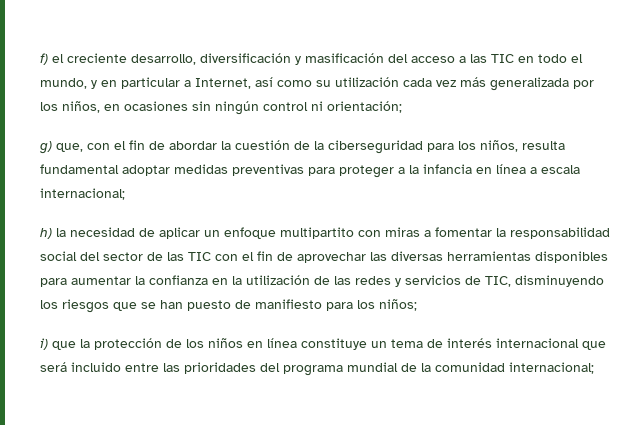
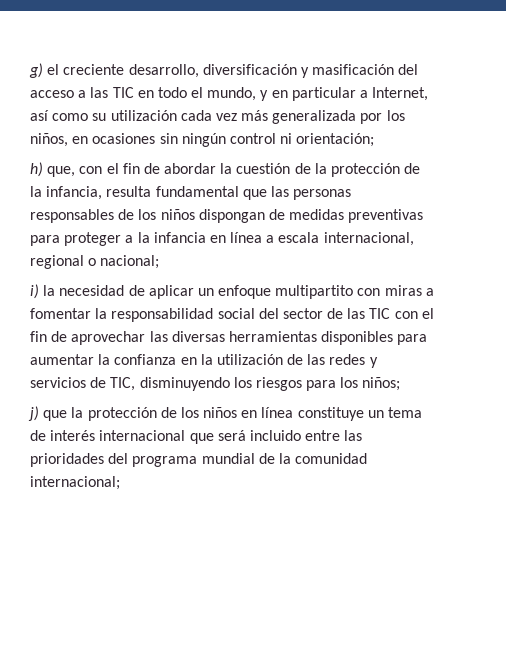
- f) el creciente desarrollo, diversificación y masificación del acceso a las TIC en todo el mundo, y en particular a Internet, así como su utilización cada vez más generalizada por los niños, en ocasiones sin ningún control ni orientación;
+ g) el creciente desarrollo, diversificación y masificación del acceso a las TIC en todo el mundo, y en particular a Internet, así como su utilización cada vez más generalizada por los niños, en ocasiones sin ningún control ni orientación;
- g) que, con el fin de abordar la cuestión de la ciberseguridad para los niños, resulta fundamental adoptar medidas preventivas para proteger a la infancia en línea a escala internacional;
- h) la necesidad de aplicar un enfoque multipartito con miras a fomentar la responsabilidad social del sector de las TIC con el fin de aprovechar las diversas herramientas disponibles para aumentar la confianza en la utilización de las redes y servicios de TIC, disminuyendo los riesgos que se han puesto de manifiesto para los niños;
+ h) que, con el fin de abordar la cuestión de la protección de la infancia, resulta fundamental que las personas responsables de los niños dispongan de medidas preventivas para proteger a la infancia en línea a escala internacional, regional o nacional;
+ i) la necesidad de aplicar un enfoque multipartito con miras a fomentar la responsabilidad social del sector de las TIC con el fin de aprovechar las diversas herramientas disponibles para aumentar la confianza en la utilización de las redes y servicios de TIC, disminuyendo los riesgos para los niños;
- i) que la protección de los niños en línea constituye un tema de interés internacional que será incluido entre las prioridades del programa mundial de la comunidad internacional;
+ j) que la protección de los niños en línea constituye un tema de interés internacional que será incluido entre las prioridades del programa mundial de la comunidad internacional;

